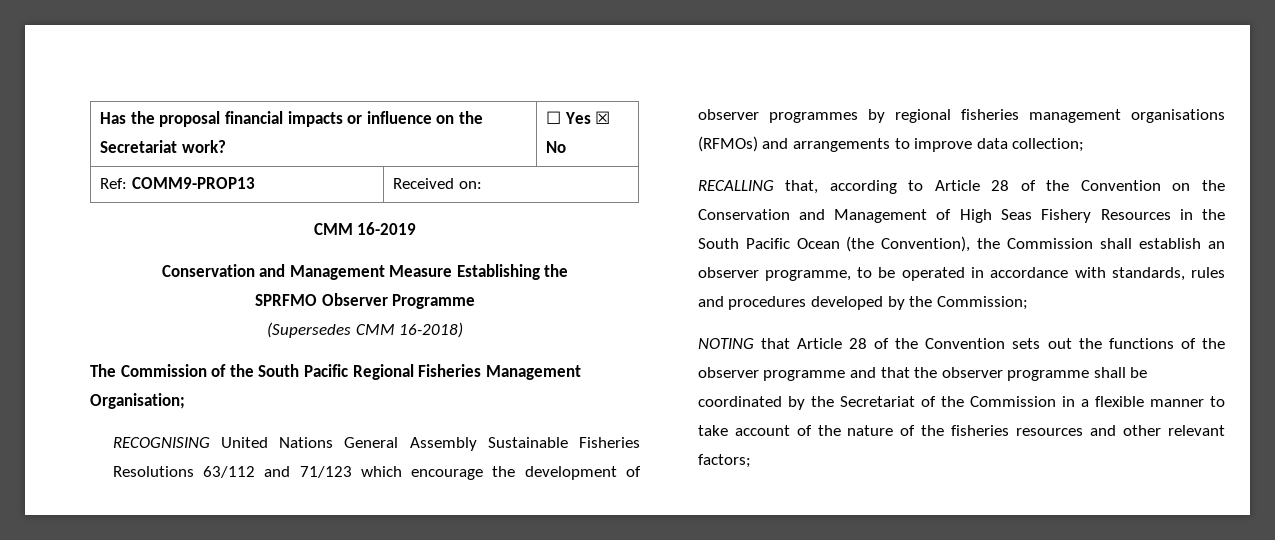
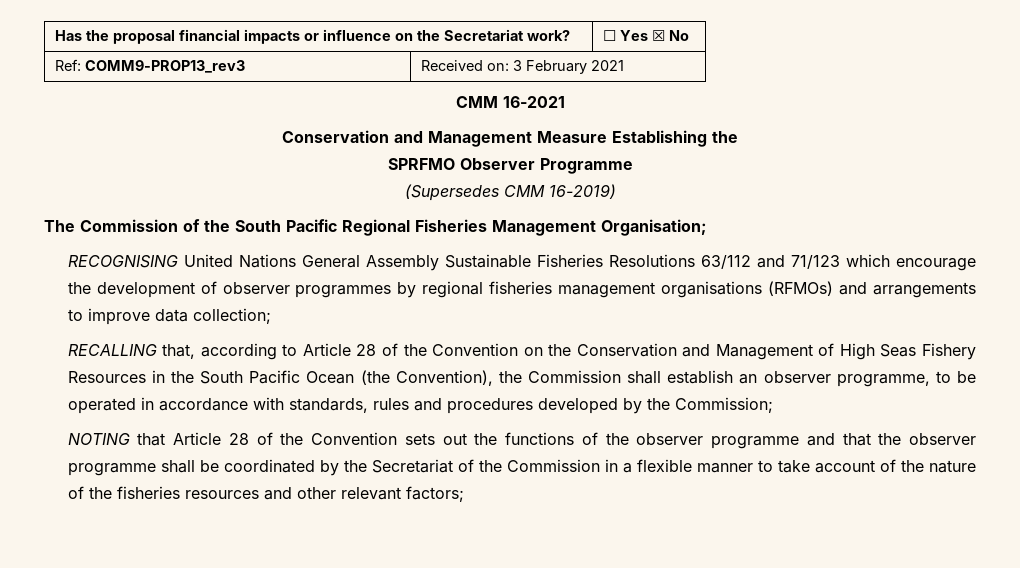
- Ref: COMM9-PROP13 | Received on:
- CMM 16-2019
+ Ref: COMM9-PROP13_rev3 | Received on: 3 February 2021
+ CMM 16-2021
- (Supersedes CMM 16-2018)
+ (Supersedes CMM 16-2019)

